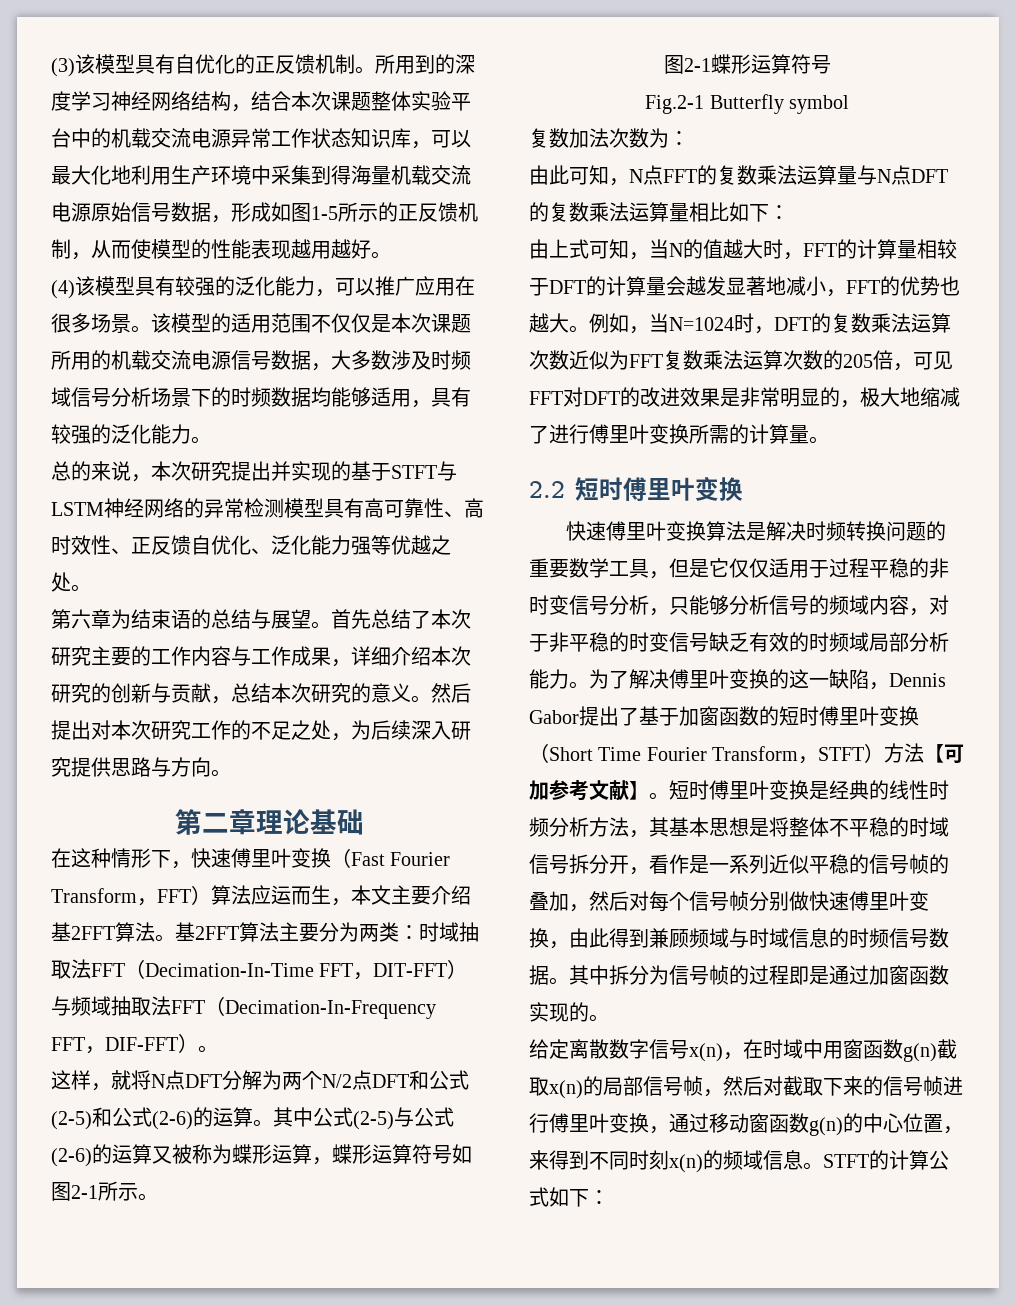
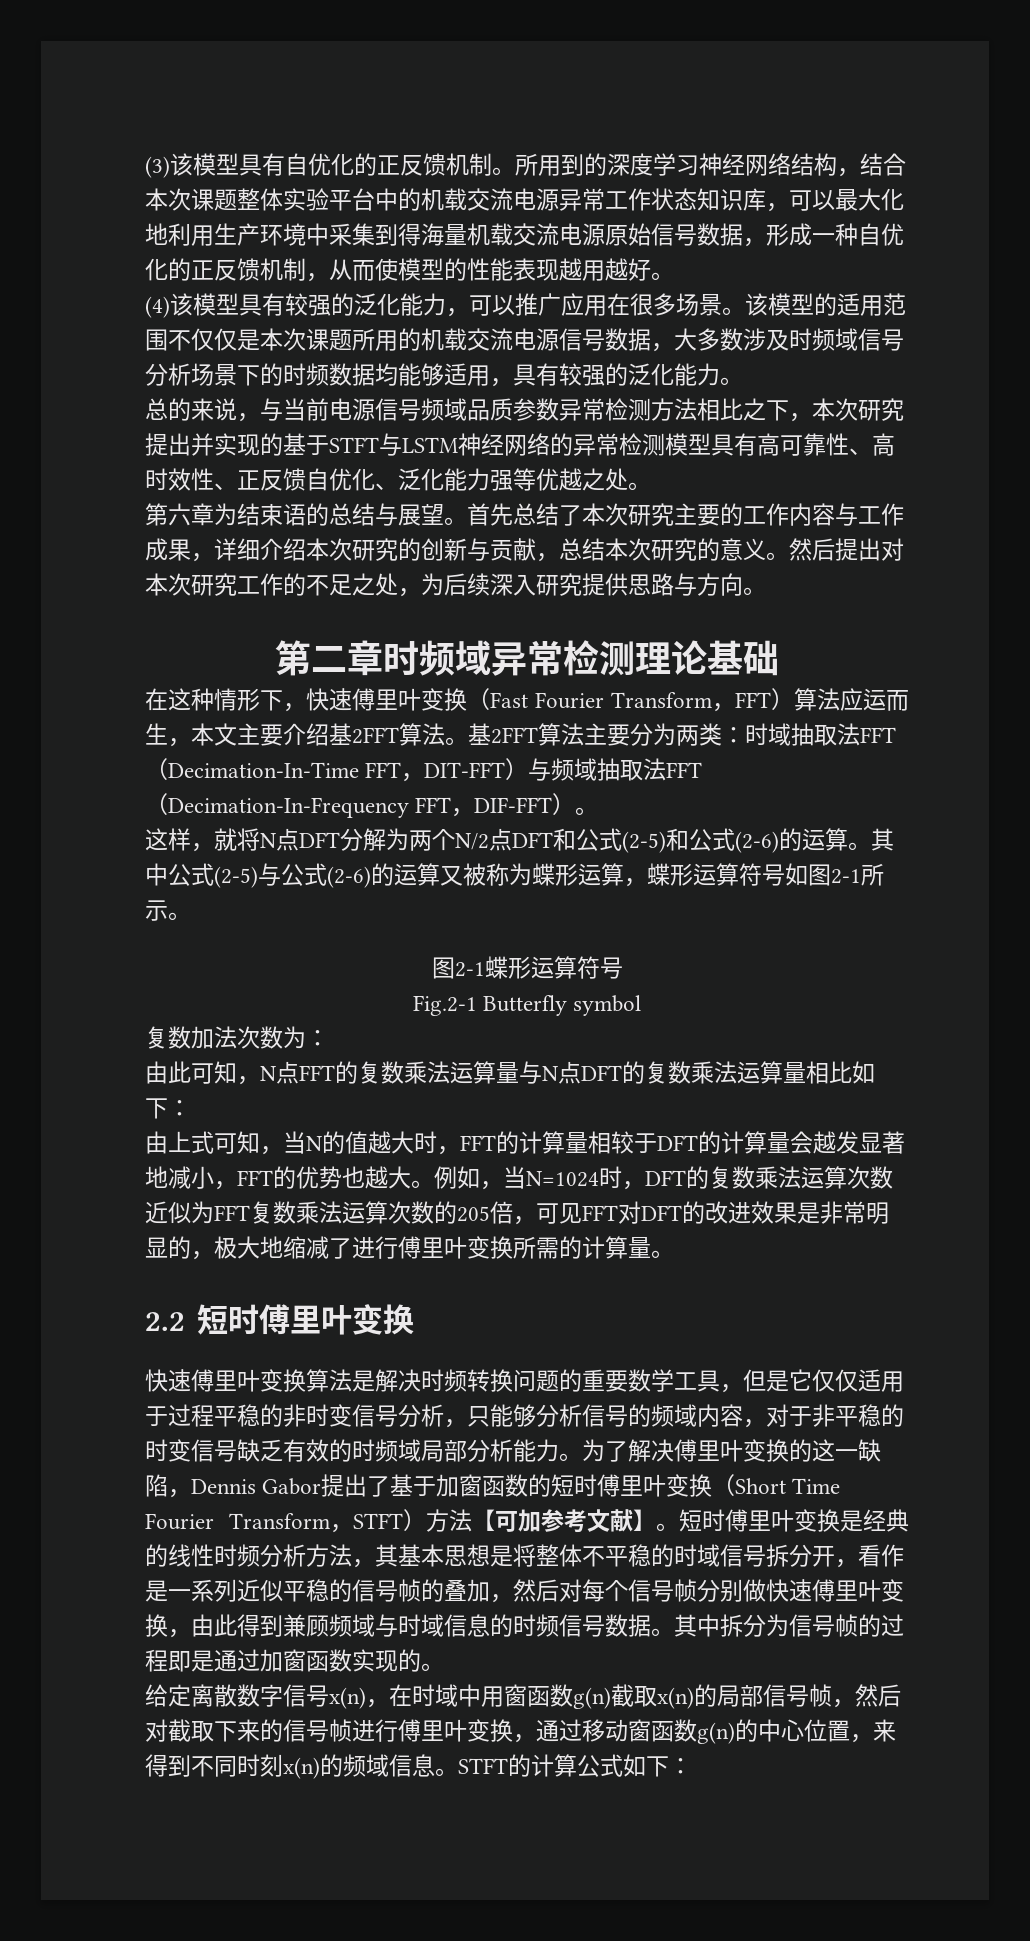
- 所用到的深度学习神经网络结构，结合本次课题整体实验平台中的机载交流电源异常工作状态知识库，可以最大化地利用生产环境中采集到得海量机载交流电源原始信号数据，形成如图1-5所示的正反馈机制，从而使模型的性能表现越用越好。
+ 所用到的深度学习神经网络结构，结合本次课题整体实验平台中的机载交流电源异常工作状态知识库，可以最大化地利用生产环境中采集到得海量机载交流电源原始信号数据，形成一种自优化的正反馈机制，从而使模型的性能表现越用越好。
- 总的来说，本次研究提出并实现的基于STFT与LSTM神经网络的异常检测模型具有高可靠性、高时效性、正反馈自优化、泛化能力强等优越之处。
+ 总的来说，与当前电源信号频域品质参数异常检测方法相比之下，本次研究提出并实现的基于STFT与LSTM神经网络的异常检测模型具有高可靠性、高时效性、正反馈自优化、泛化能力强等优越之处。
- 第二章理论基础
+ 第二章时频域异常检测理论基础

